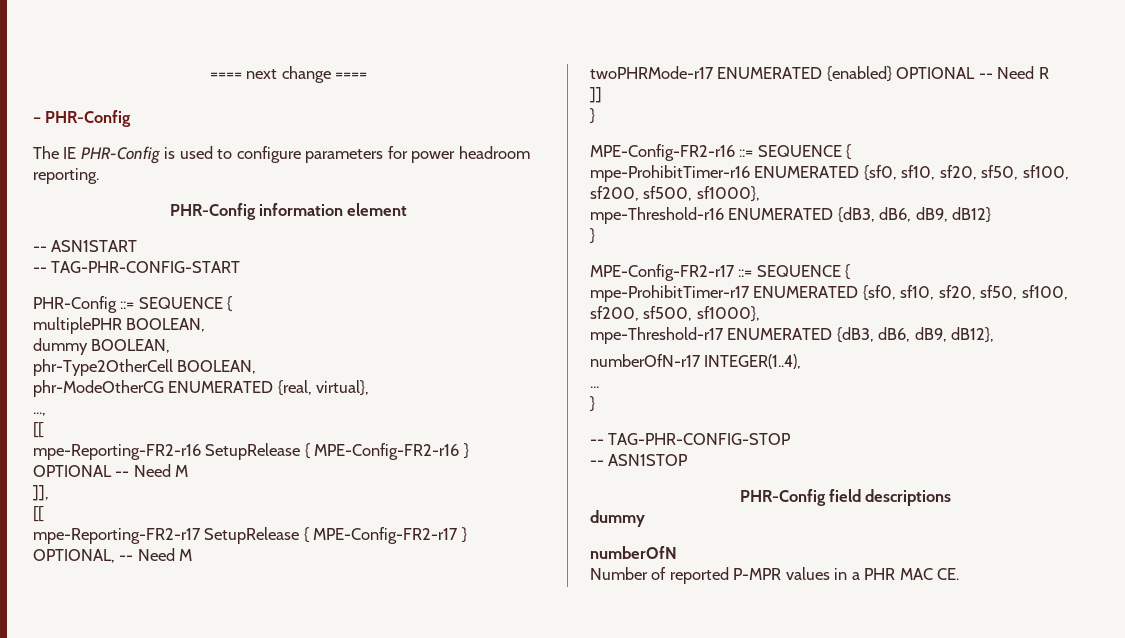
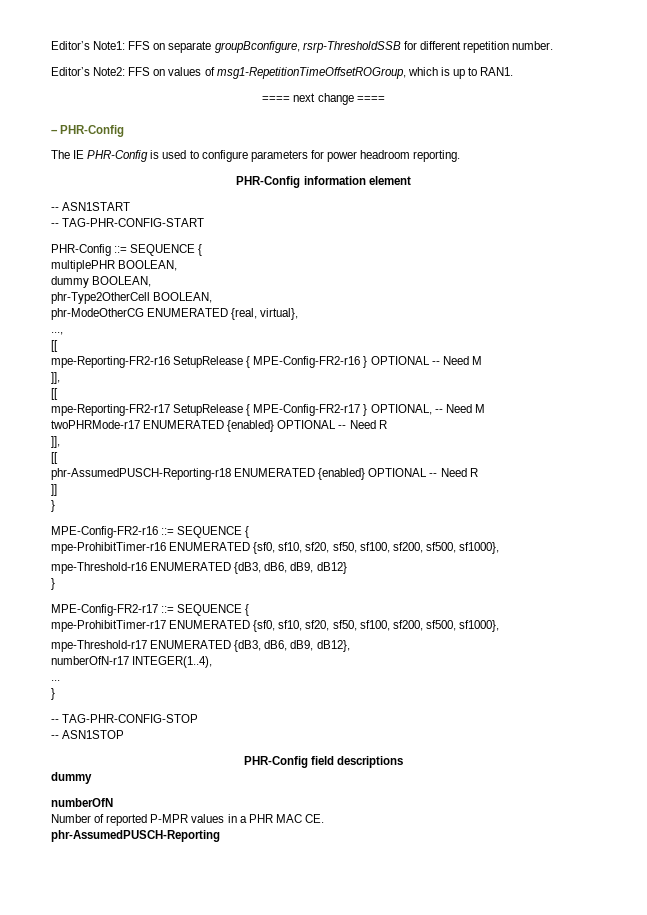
+ Editor’s Note1: FFS on separate groupBconfigure, rsrp-ThresholdSSB for different repetition number.
+ Editor’s Note2: FFS on values of msg1-RepetitionTimeOffsetROGroup, which is up to RAN1.
  twoPHRMode-r17 ENUMERATED {enabled} OPTIONAL -- Need R
+ ]],
+ [[
+ phr-AssumedPUSCH-Reporting-r18 ENUMERATED {enabled} OPTIONAL -- Need R
+ phr-AssumedPUSCH-Reporting

